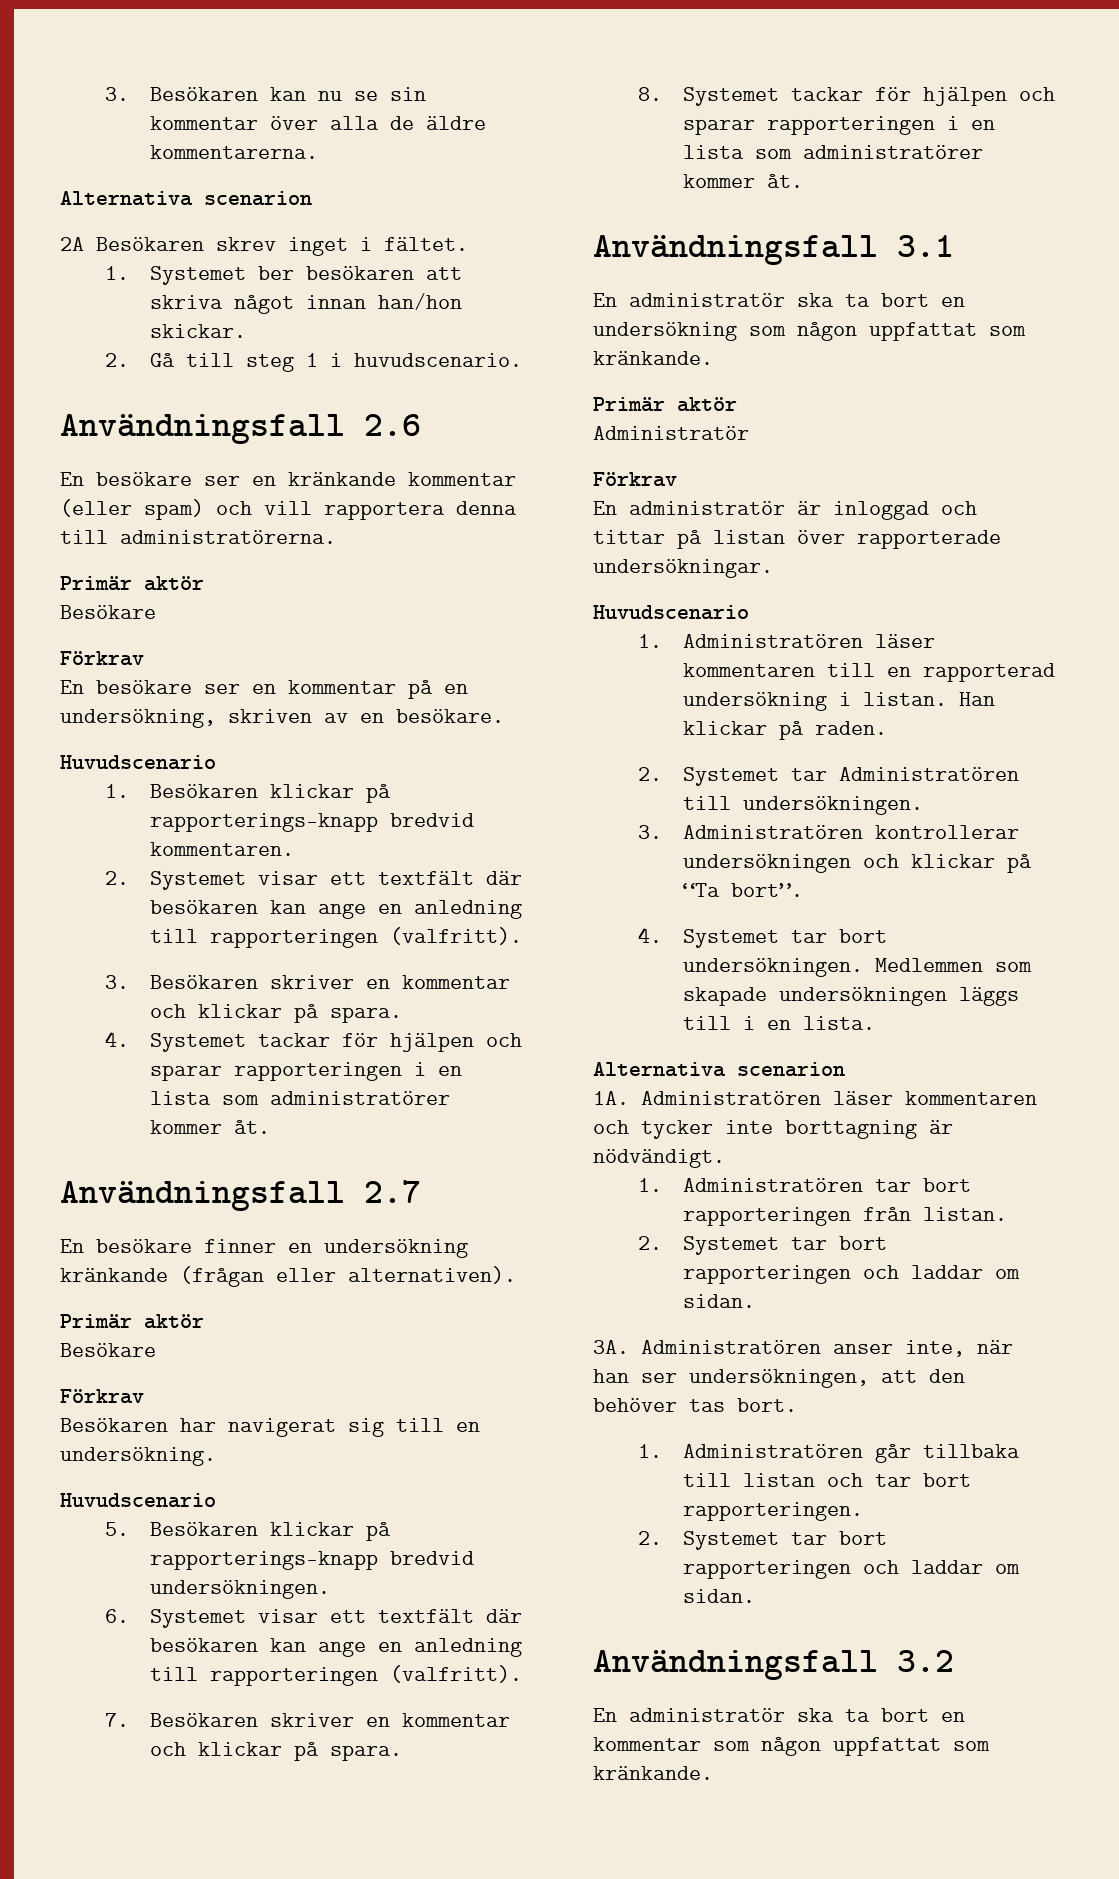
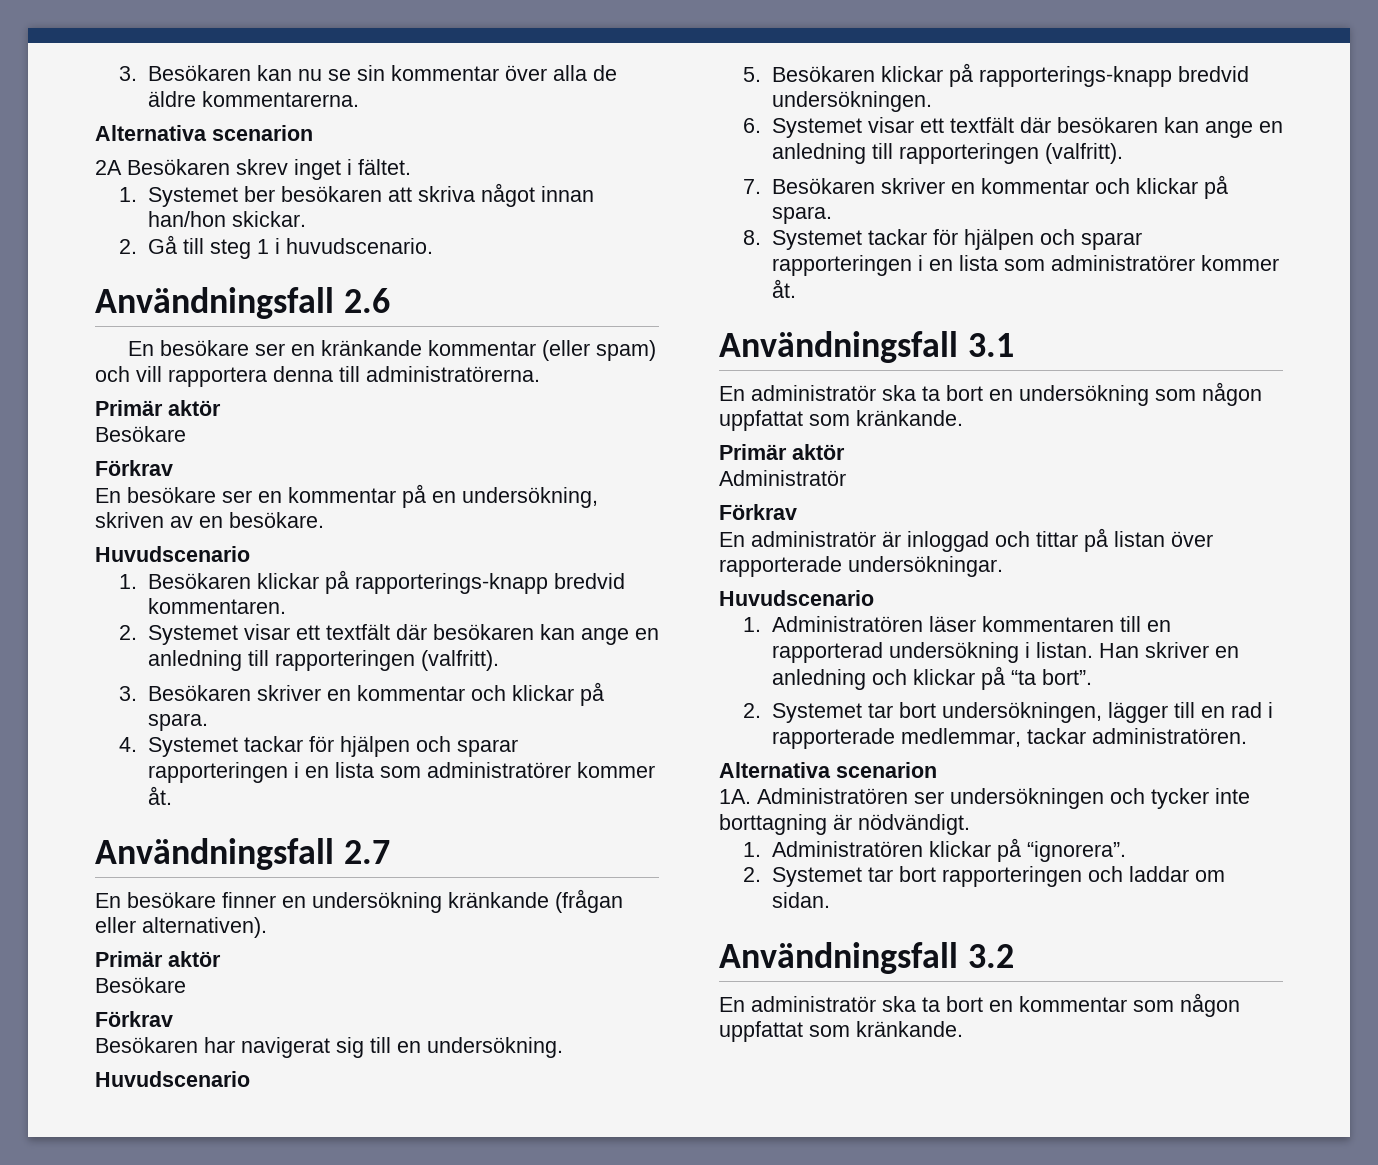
- Han klickar på raden.
- 2. Systemet tar Administratören till undersökningen.
- 3. Administratören kontrollerar undersökningen och klickar på “Ta bort”.
+ Han skriver en anledning och klickar på “ta bort”.
- 4. Systemet tar bort undersökningen. Medlemmen som skapade undersökningen läggs till i en lista.
+ 2. Systemet tar bort undersökningen, lägger till en rad i rapporterade medlemmar, tackar administratören.
- Administratören läser kommentaren och tycker inte borttagning är nödvändigt.
+ Administratören ser undersökningen och tycker inte borttagning är nödvändigt.
- 1. Administratören tar bort rapporteringen från listan.
- 2. Systemet tar bort rapporteringen och laddar om sidan.
- 3A. Administratören anser inte, när han ser undersökningen, att den behöver tas bort.
- 1. Administratören går tillbaka till listan och tar bort rapporteringen.
+ 1. Administratören klickar på “ignorera”.

